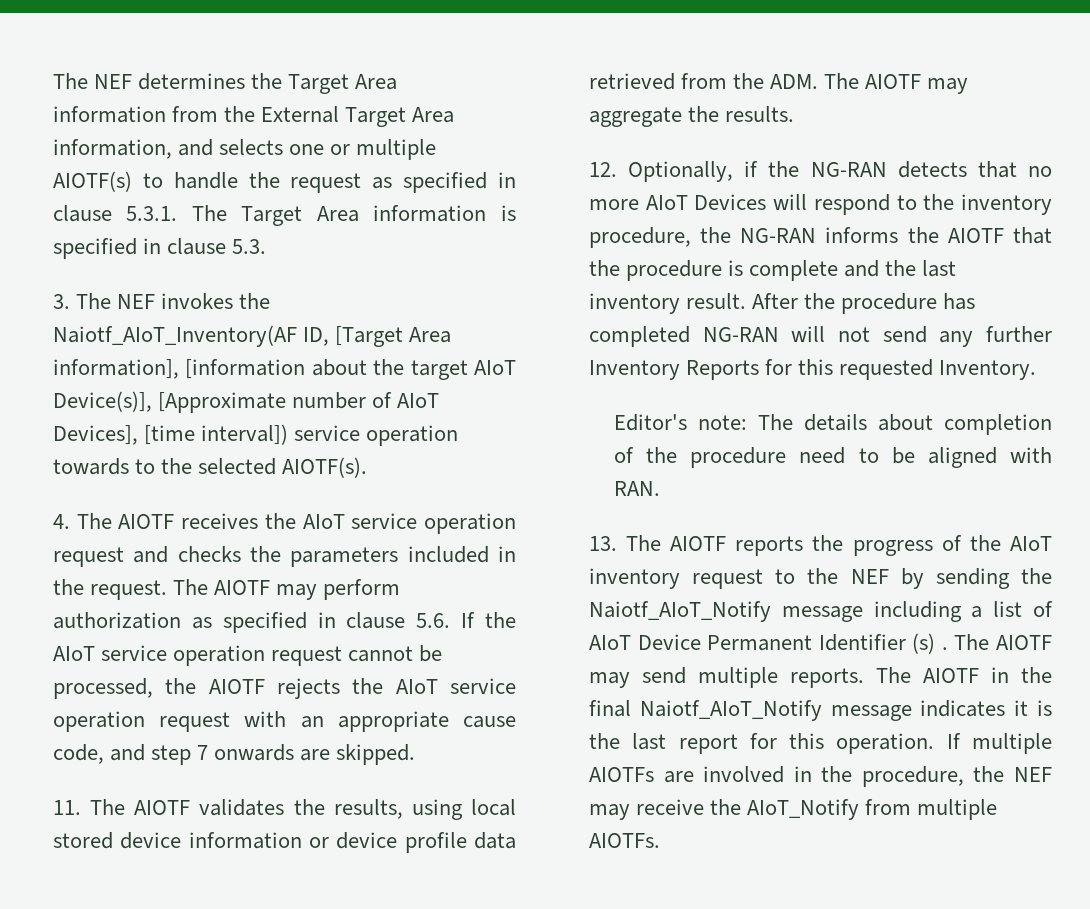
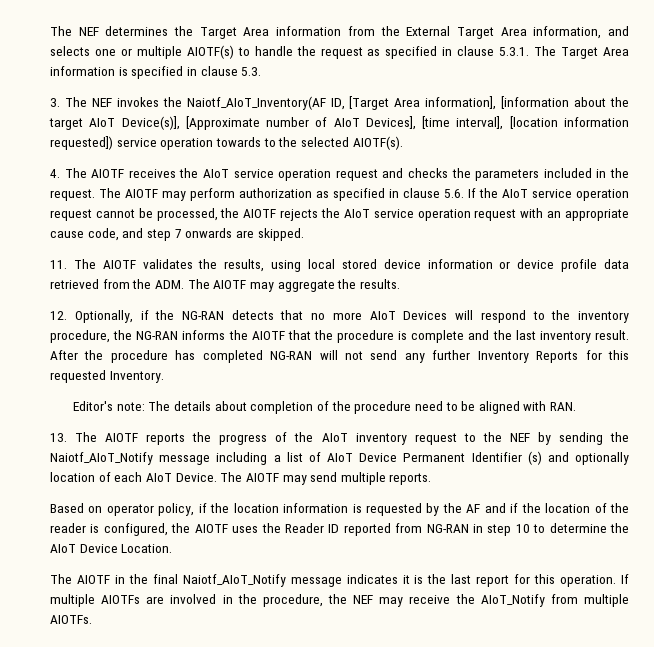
- 3. The NEF invokes the Naiotf_AIoT_Inventory(AF ID, [Target Area information], [information about the target AIoT Device(s)], [Approximate number of AIoT Devices], [time interval]) service operation towards to the selected AIOTF(s).
+ 3. The NEF invokes the Naiotf_AIoT_Inventory(AF ID, [Target Area information], [information about the target AIoT Device(s)], [Approximate number of AIoT Devices], [time interval], [location information requested]) service operation towards to the selected AIOTF(s).
- 13. The AIOTF reports the progress of the AIoT inventory request to the NEF by sending the Naiotf_AIoT_Notify message including a list of AIoT Device Permanent Identifier (s) .
+ 13. The AIOTF reports the progress of the AIoT inventory request to the NEF by sending the Naiotf_AIoT_Notify message including a list of AIoT Device Permanent Identifier (s) and optionally location of each AIoT Device.
- The AIOTF may send multiple reports. The AIOTF in the final Naiotf_AIoT_Notify message indicates it is the last report for this operation.
+ The AIOTF may send multiple reports.
+ Based on operator policy, if the location information is requested by the AF and if the location of the reader is configured, the AIOTF uses the Reader ID reported from NG-RAN in step 10 to determine the AIoT Device Location.
+ The AIOTF in the final Naiotf_AIoT_Notify message indicates it is the last report for this operation.

